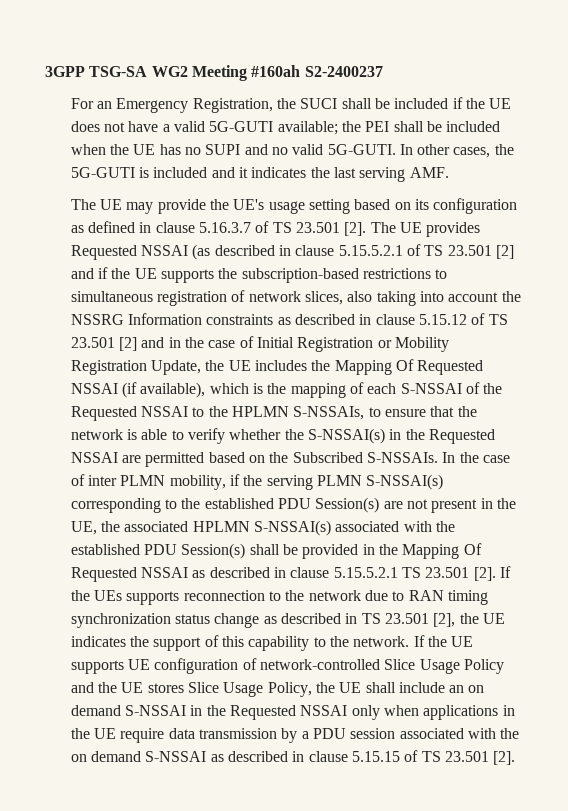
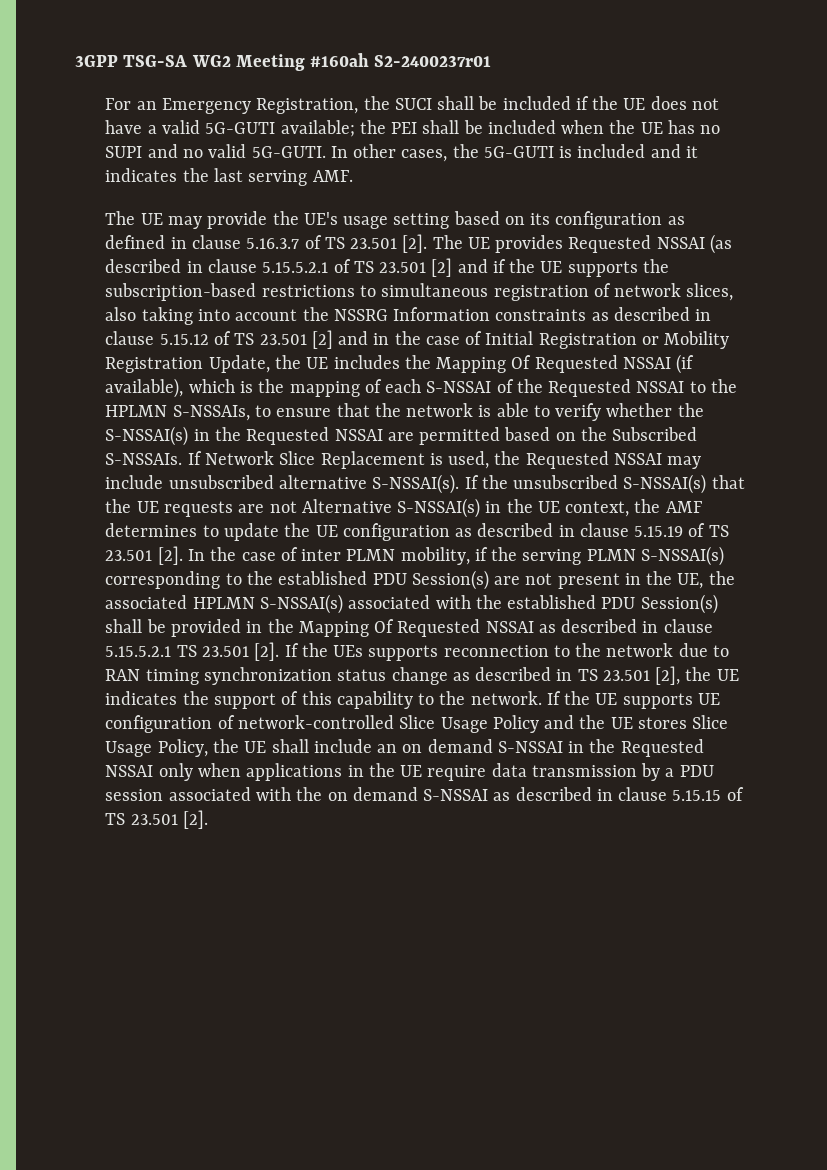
- 3GPP TSG-SA WG2 Meeting #160ah S2-2400237
+ 3GPP TSG-SA WG2 Meeting #160ah S2-2400237r01
+ If Network Slice Replacement is used, the Requested NSSAI may include unsubscribed alternative S-NSSAI(s). If the unsubscribed S-NSSAI(s) that the UE requests are not Alternative S-NSSAI(s) in the UE context, the AMF determines to update the UE configuration as described in clause 5.15.19 of TS 23.501 [2].

